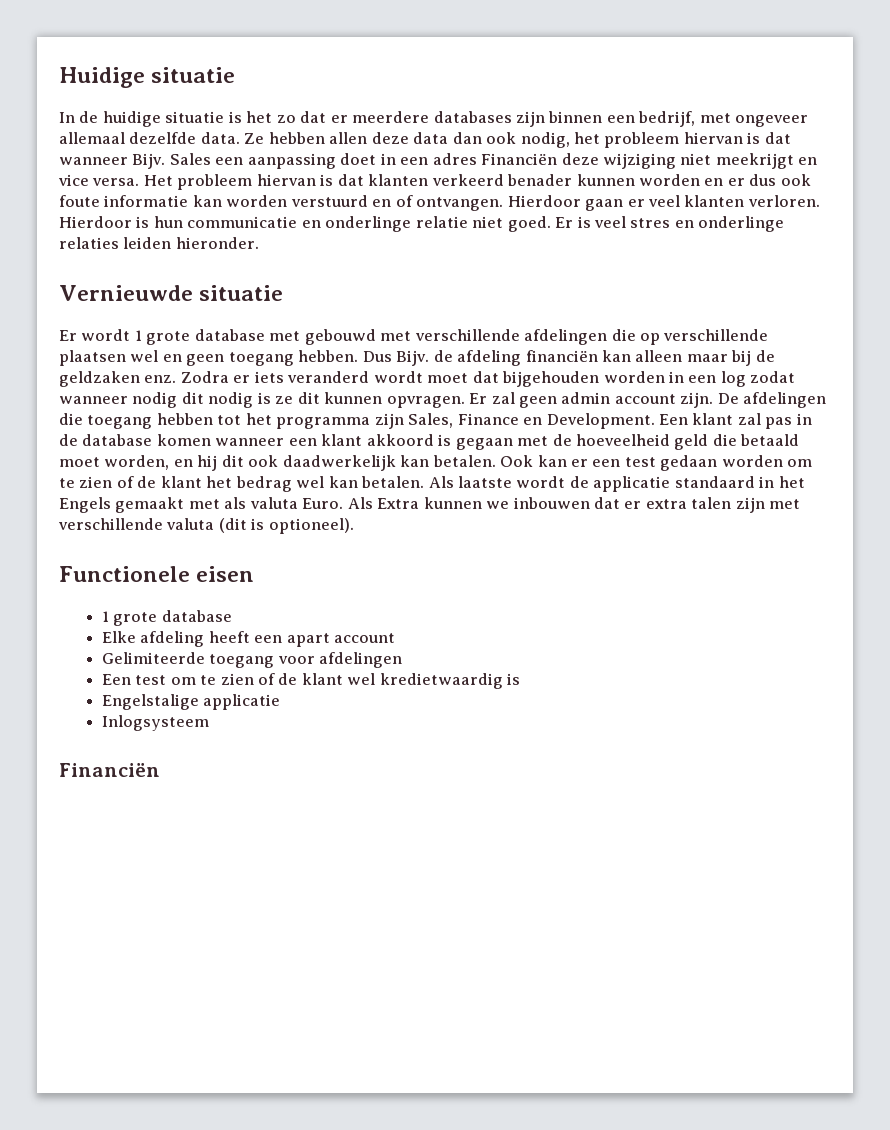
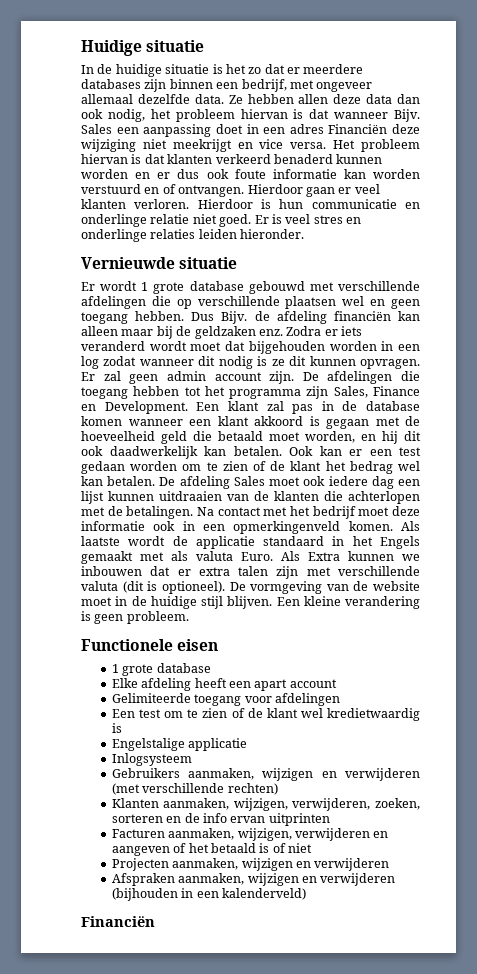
- Het probleem hiervan is dat klanten verkeerd benader kunnen worden en er dus ook foute informatie kan worden verstuurd en of ontvangen.
+ Het probleem hiervan is dat klanten verkeerd benaderd kunnen worden en er dus ook foute informatie kan worden verstuurd en of ontvangen.
- Er wordt 1 grote database met gebouwd met verschillende afdelingen die op verschillende plaatsen wel en geen toegang hebben.
+ Er wordt 1 grote database gebouwd met verschillende afdelingen die op verschillende plaatsen wel en geen toegang hebben.
- Zodra er iets veranderd wordt moet dat bijgehouden worden in een log zodat wanneer nodig dit nodig is ze dit kunnen opvragen.
+ Zodra er iets veranderd wordt moet dat bijgehouden worden in een log zodat wanneer dit nodig is ze dit kunnen opvragen.
+ De afdeling Sales moet ook iedere dag een lijst kunnen uitdraaien van de klanten die achterlopen met de betalingen. Na contact met het bedrijf moet deze informatie ook in een opmerkingenveld komen.
+ De vormgeving van de website moet in de huidige stijl blijven. Een kleine verandering is geen probleem.
+ Gebruikers aanmaken, wijzigen en verwijderen (met verschillende rechten)
+ Klanten aanmaken, wijzigen, verwijderen, zoeken, sorteren en de info ervan uitprinten
+ Facturen aanmaken, wijzigen, verwijderen en aangeven of het betaald is of niet
+ Projecten aanmaken, wijzigen en verwijderen
+ Afspraken aanmaken, wijzigen en verwijderen (bijhouden in een kalenderveld)

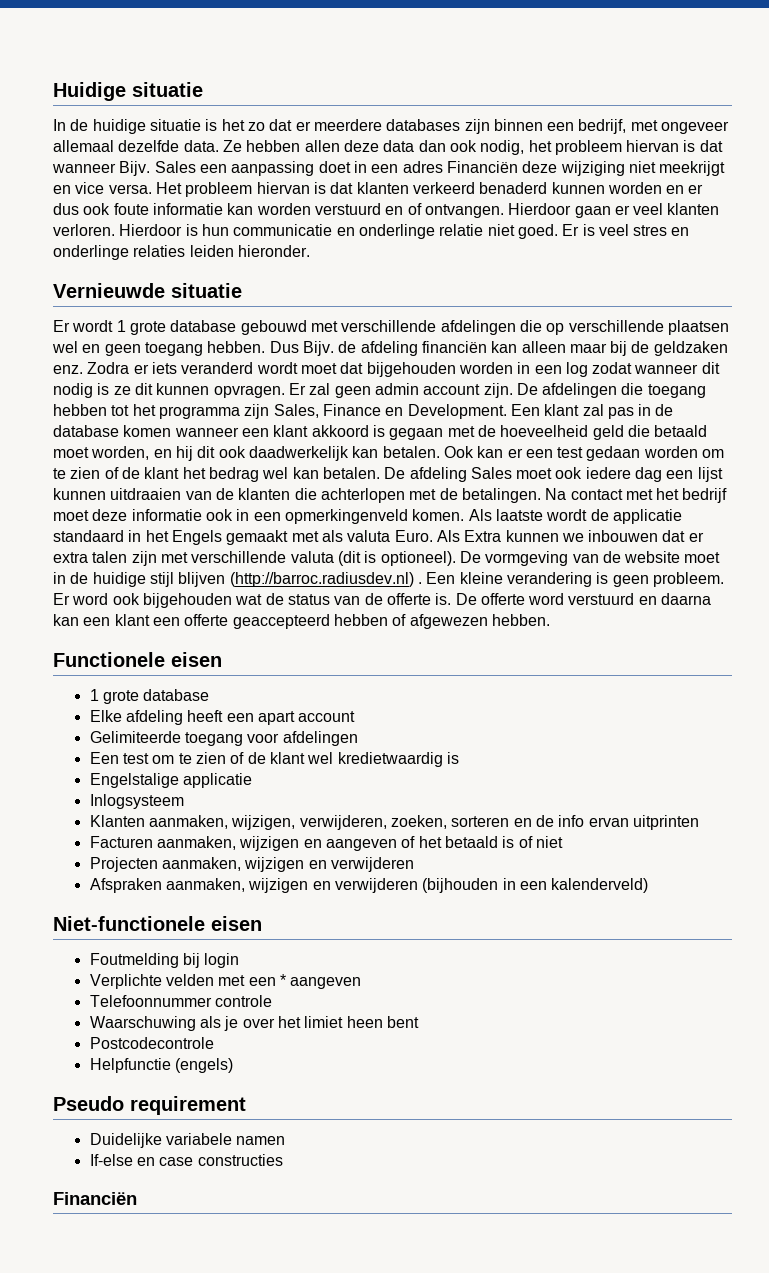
- De vormgeving van de website moet in de huidige stijl blijven.
+ De vormgeving van de website moet in de huidige stijl blijven (http://barroc.radiusdev.nl) .
+ Er word ook bijgehouden wat de status van de offerte is. De offerte word verstuurd en daarna kan een klant een offerte geaccepteerd hebben of afgewezen hebben.
- Gebruikers aanmaken, wijzigen en verwijderen (met verschillende rechten)
- Facturen aanmaken, wijzigen, verwijderen en aangeven of het betaald is of niet
+ Facturen aanmaken, wijzigen en aangeven of het betaald is of niet
+ Niet-functionele eisen
+ Foutmelding bij login
+ Verplichte velden met een * aangeven
+ Telefoonnummer controle
+ Waarschuwing als je over het limiet heen bent
+ Postcodecontrole
+ Helpfunctie (engels)
+ Pseudo requirement
+ Duidelijke variabele namen
+ If-else en case constructies

